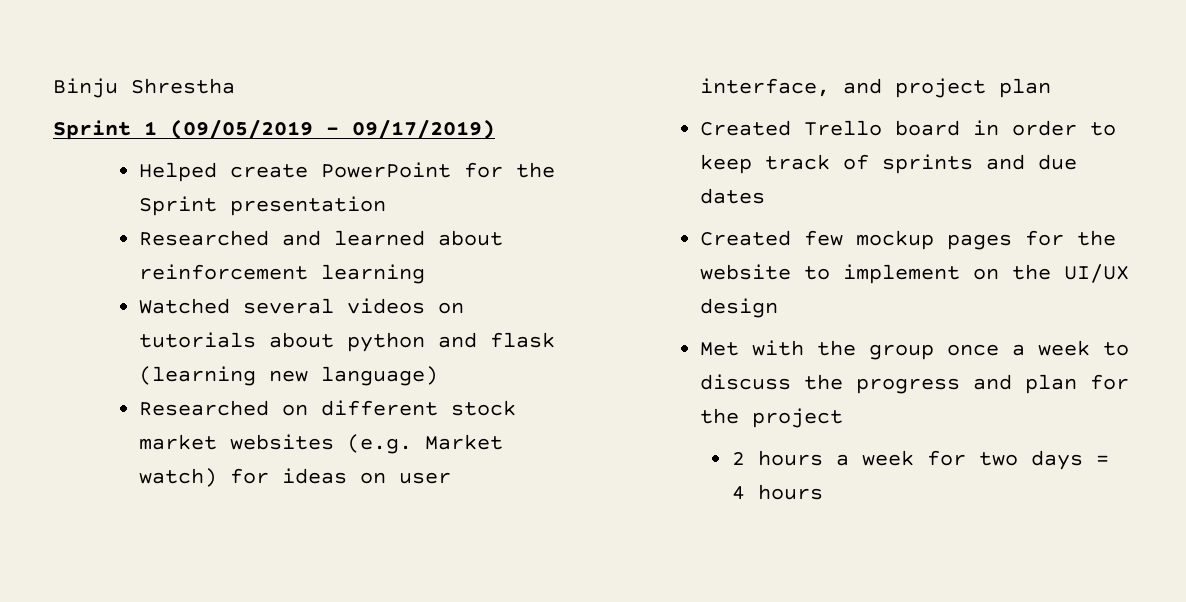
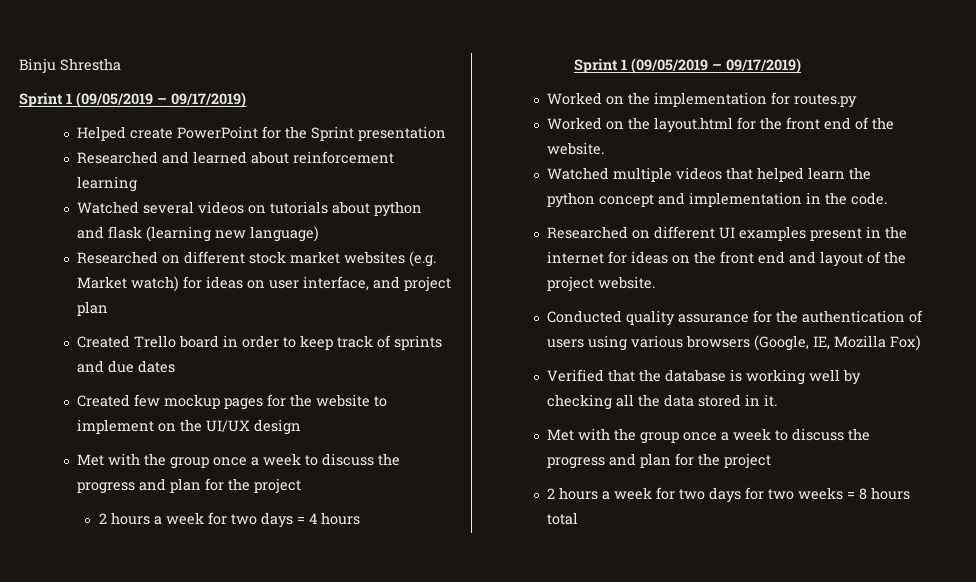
  2 hours a week for two days = 4 hours
+ Sprint 1 (09/05/2019 – 09/17/2019)
+ Worked on the implementation for routes.py
+ Worked on the layout.html for the front end of the website.
+ Watched multiple videos that helped learn the python concept and implementation in the code.
+ Researched on different UI examples present in the internet for ideas on the front end and layout of the project website.
+ Conducted quality assurance for the authentication of users using various browsers (Google, IE, Mozilla Fox)
+ Verified that the database is working well by checking all the data stored in it.
+ Met with the group once a week to discuss the progress and plan for the project
+ 2 hours a week for two days for two weeks = 8 hours total

